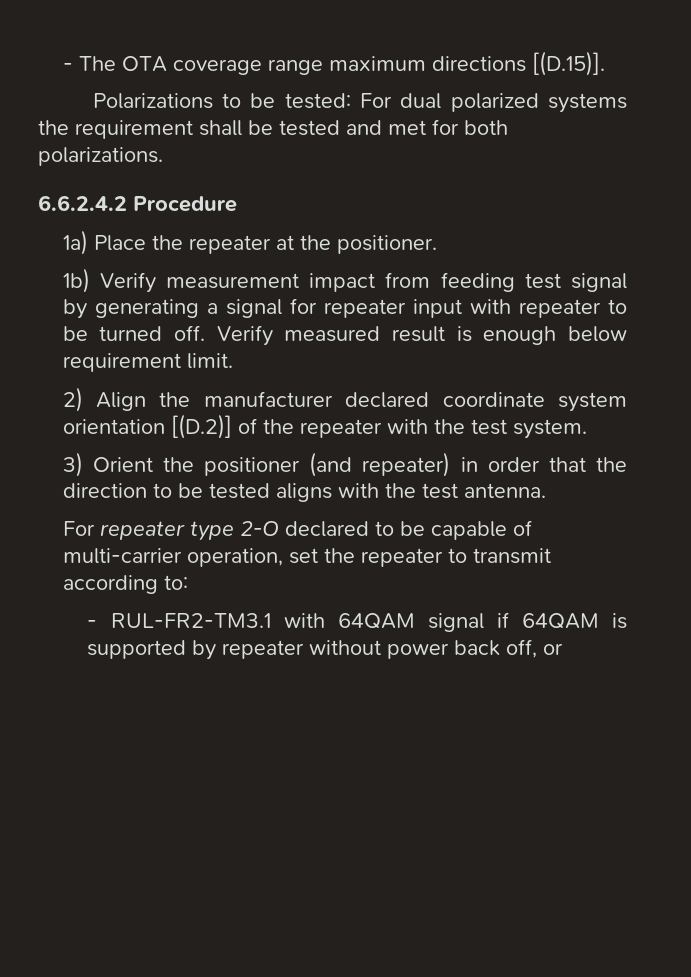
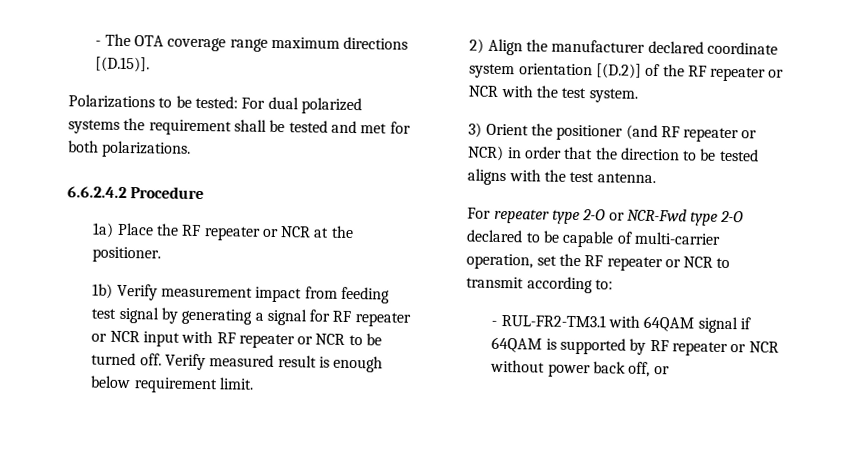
- 1a) Place the repeater at the positioner.
+ 1a) Place the RF repeater or NCR at the positioner.
- 1b) Verify measurement impact from feeding test signal by generating a signal for repeater input with repeater to be turned off.
+ 1b) Verify measurement impact from feeding test signal by generating a signal for RF repeater or NCR input with RF repeater or NCR to be turned off.
- 2) Align the manufacturer declared coordinate system orientation [(D.2)] of the repeater with the test system.
+ 2) Align the manufacturer declared coordinate system orientation [(D.2)] of the RF repeater or NCR with the test system.
- 3) Orient the positioner (and repeater) in order that the direction to be tested aligns with the test antenna.
+ 3) Orient the positioner (and RF repeater or NCR) in order that the direction to be tested aligns with the test antenna.
- For repeater type 2-O declared to be capable of multi-carrier operation, set the repeater to transmit according to:
+ For repeater type 2-O or NCR-Fwd type 2-O declared to be capable of multi-carrier operation, set the RF repeater or NCR to transmit according to:
- - RUL-FR2-TM3.1 with 64QAM signal if 64QAM is supported by repeater without power back off, or
+ - RUL-FR2-TM3.1 with 64QAM signal if 64QAM is supported by RF repeater or NCR without power back off, or

